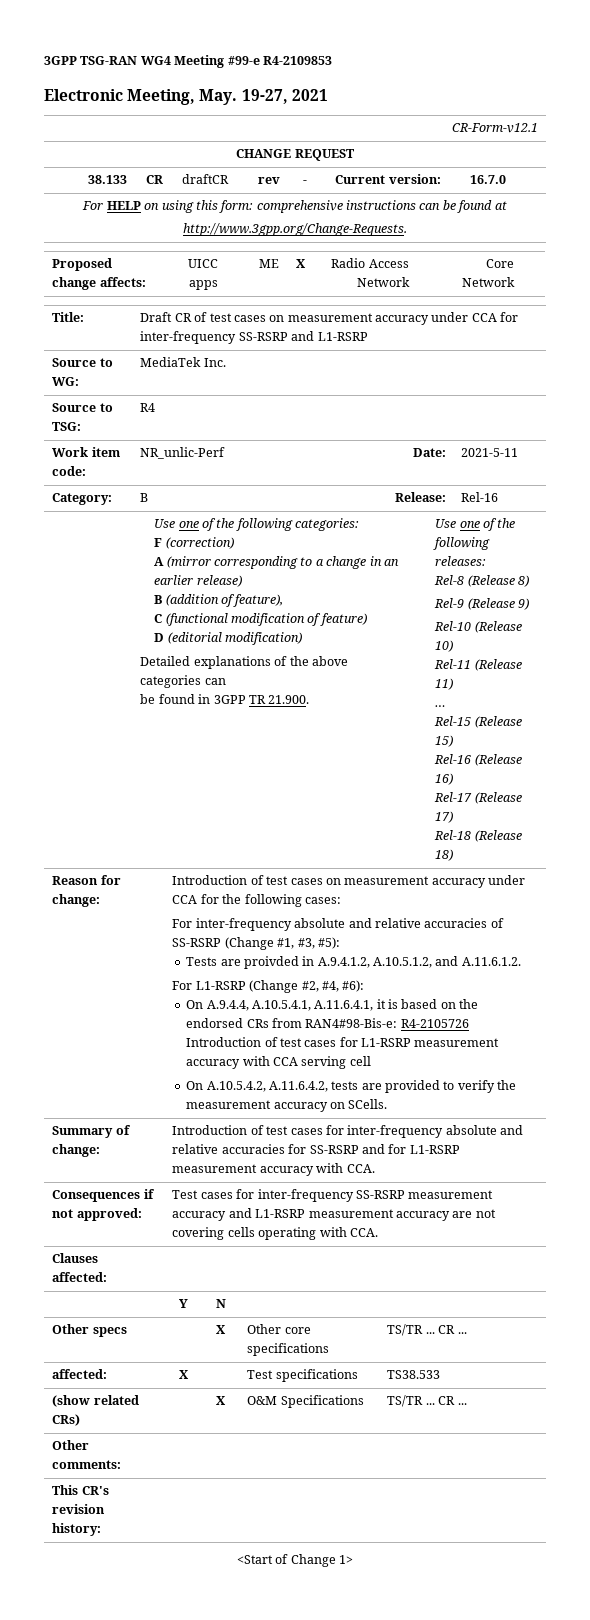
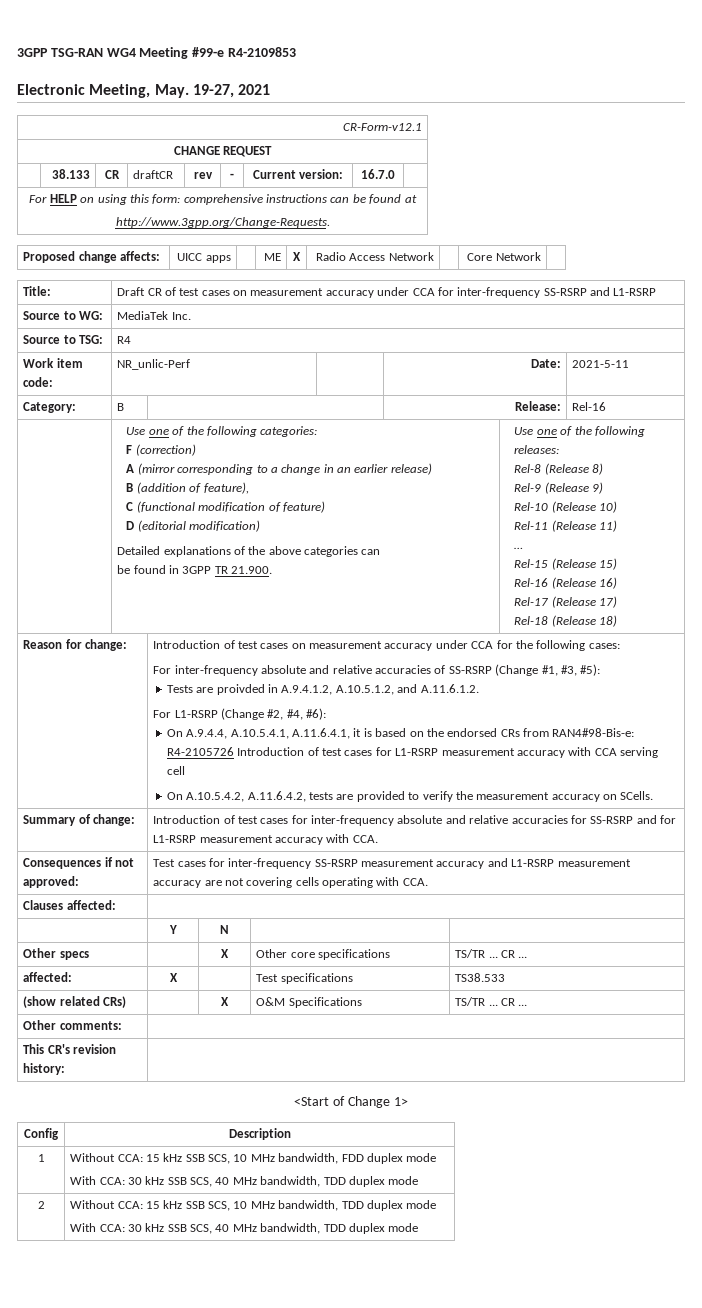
+ Config | Description
+ 1 | Without CCA: 15 kHz SSB SCS, 10 MHz bandwidth, FDD duplex mode
+ With CCA: 30 kHz SSB SCS, 40 MHz bandwidth, TDD duplex mode
+ 2 | Without CCA: 15 kHz SSB SCS, 10 MHz bandwidth, TDD duplex mode
+ With CCA: 30 kHz SSB SCS, 40 MHz bandwidth, TDD duplex mode

